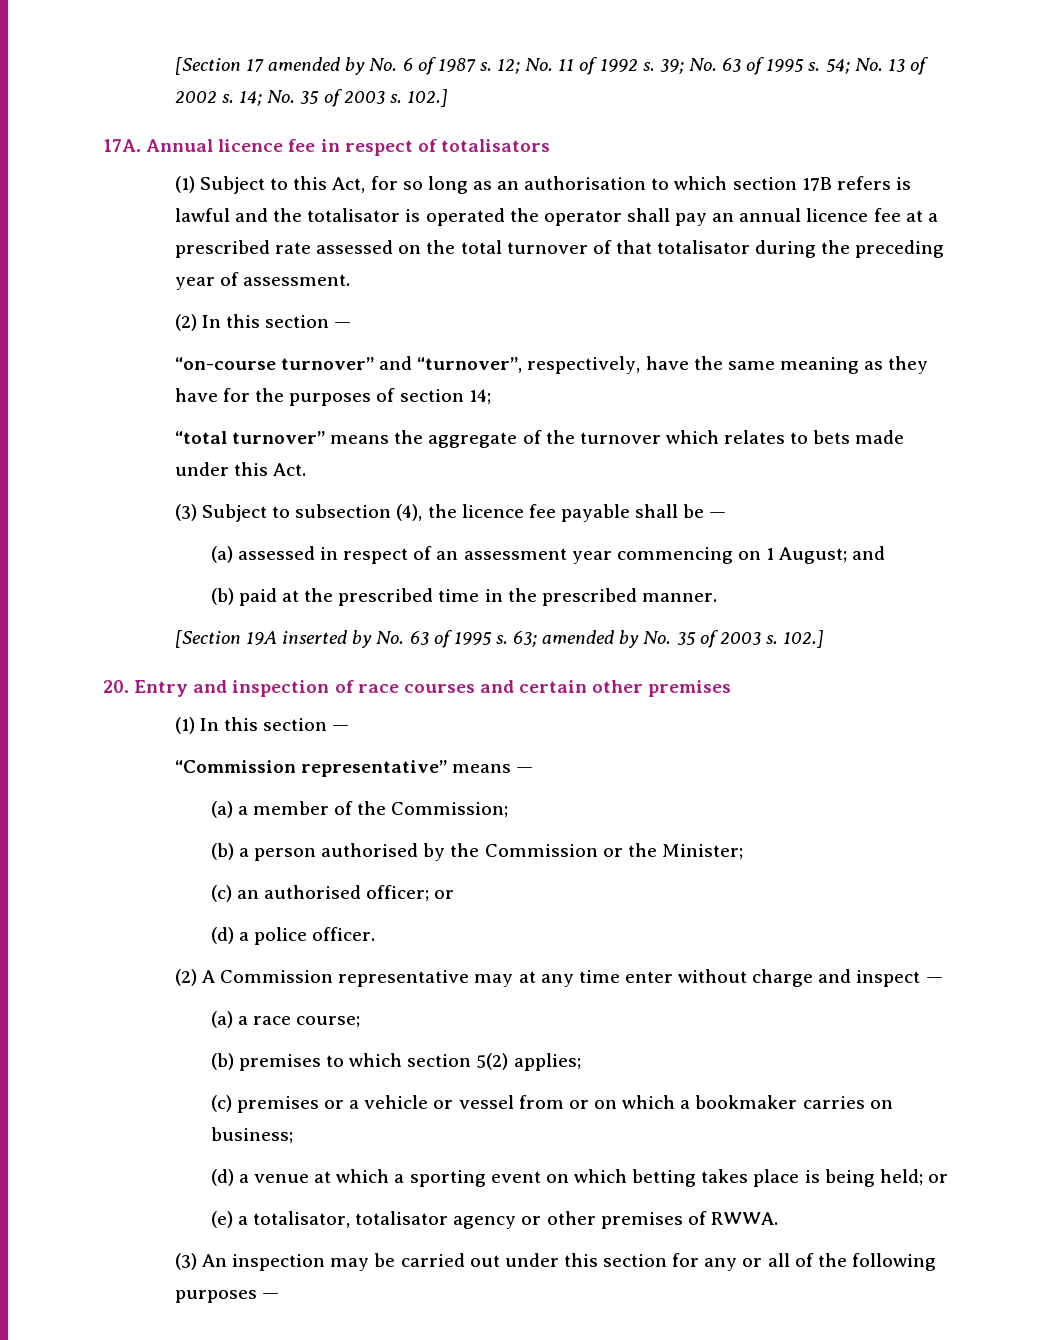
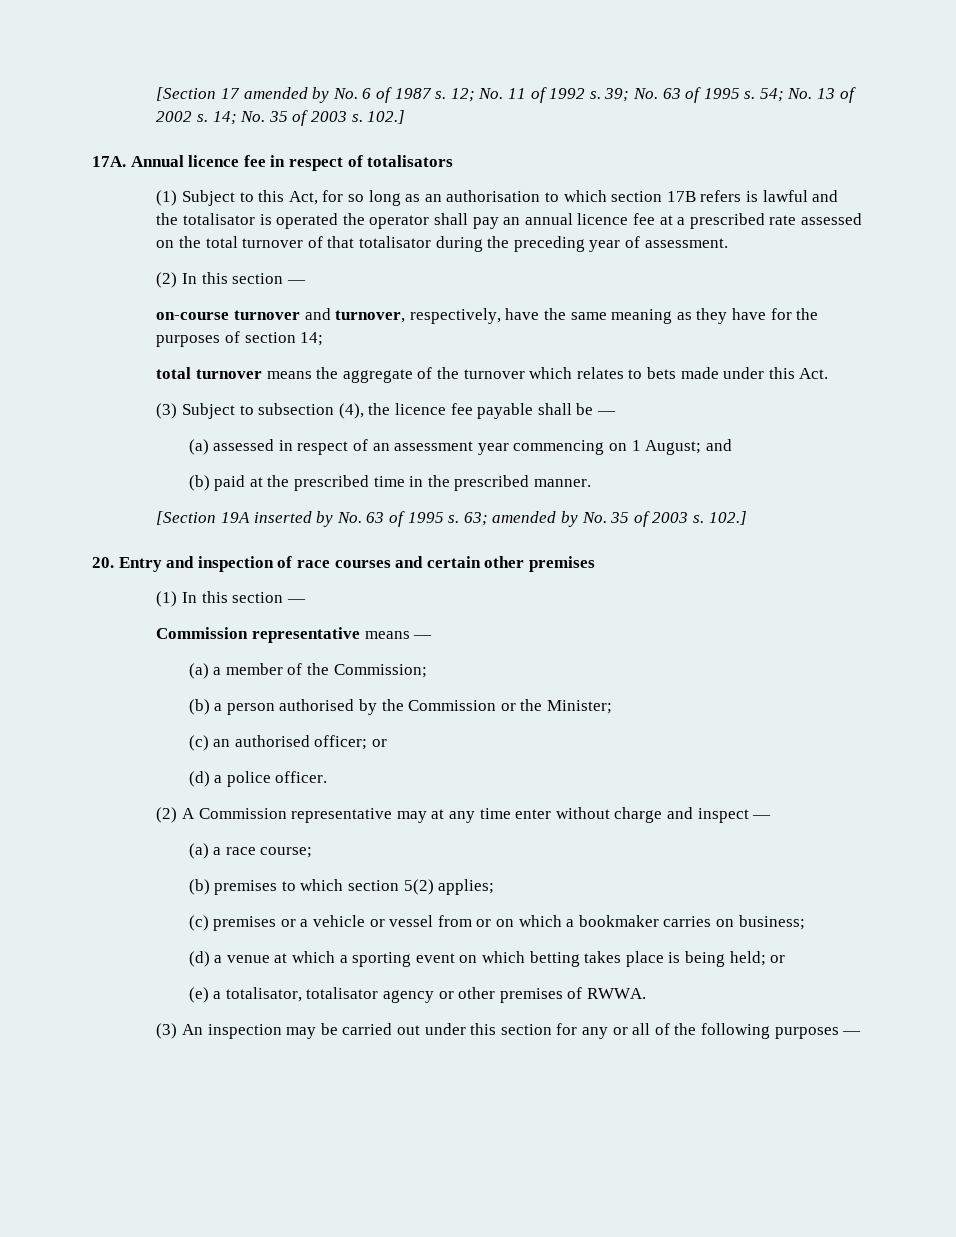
- “on-course turnover” and “turnover”, respectively, have the same meaning as they have for the purposes of section 14;
+ on-course turnover and turnover, respectively, have the same meaning as they have for the purposes of section 14;
- “total turnover” means the aggregate of the turnover which relates to bets made under this Act.
+ total turnover means the aggregate of the turnover which relates to bets made under this Act.
- “Commission representative” means —
+ Commission representative means —

